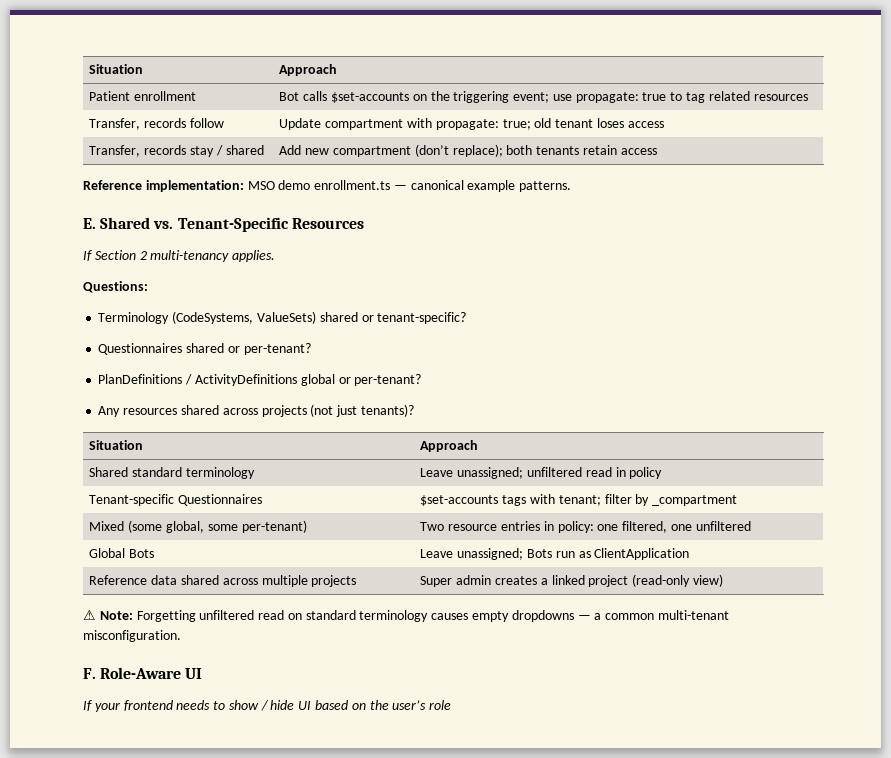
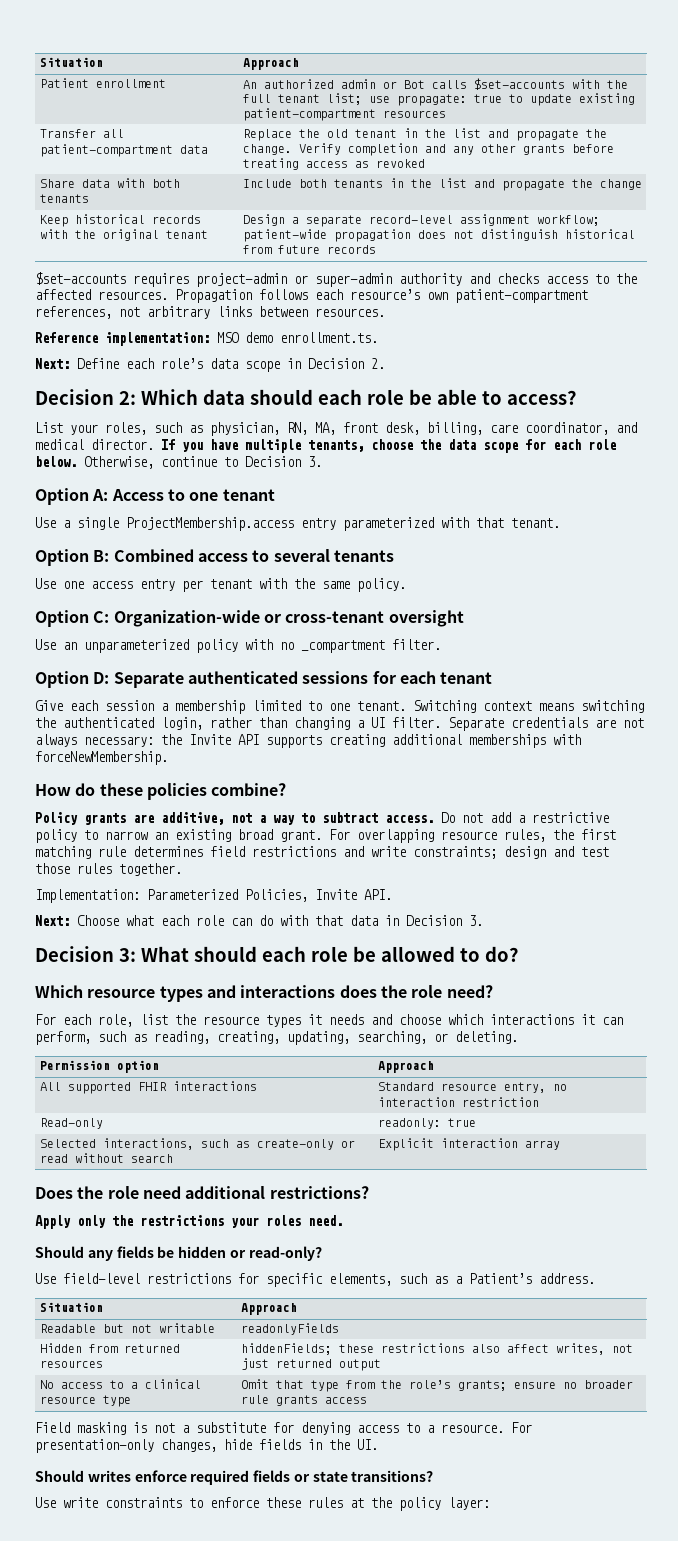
- Patient enrollment | Bot calls $set-accounts on the triggering event; use propagate: true to tag related resources
- Transfer, records follow | Update compartment with propagate: true; old tenant loses access
- Transfer, records stay / shared | Add new compartment (don’t replace); both tenants retain access
- Reference implementation: MSO demo enrollment.ts — canonical example patterns.
- E. Shared vs. Tenant-Specific Resources
- If Section 2 multi-tenancy applies.
- Questions:
- Terminology (CodeSystems, ValueSets) shared or tenant-specific?
- Questionnaires shared or per-tenant?
- PlanDefinitions / ActivityDefinitions global or per-tenant?
- Any resources shared across projects (not just tenants)?
+ Patient enrollment | An authorized admin or Bot calls $set-accounts with the full tenant list; use propagate: true to update existing patient-compartment resources
+ Transfer all patient-compartment data | Replace the old tenant in the list and propagate the change. Verify completion and any other grants before treating access as revoked
+ Share data with both tenants | Include both tenants in the list and propagate the change
+ Keep historical records with the original tenant | Design a separate record-level assignment workflow; patient-wide propagation does not distinguish historical from future records
+ $set-accounts requires project-admin or super-admin authority and checks access to the affected resources. Propagation follows each resource’s own patient-compartment references, not arbitrary links between resources.
+ Reference implementation: MSO demo enrollment.ts.
+ Next: Define each role’s data scope in Decision 2.
+ Decision 2: Which data should each role be able to access?
+ List your roles, such as physician, RN, MA, front desk, billing, care coordinator, and medical director. If you have multiple tenants, choose the data scope for each role below. Otherwise, continue to Decision 3.
+ Option A: Access to one tenant
+ Use a single ProjectMembership.access entry parameterized with that tenant.
+ Option B: Combined access to several tenants
+ Use one access entry per tenant with the same policy.
+ Option C: Organization-wide or cross-tenant oversight
+ Use an unparameterized policy with no _compartment filter.
+ Option D: Separate authenticated sessions for each tenant
+ Give each session a membership limited to one tenant. Switching context means switching the authenticated login, rather than changing a UI filter. Separate credentials are not always necessary: the Invite API supports creating additional memberships with forceNewMembership.
+ How do these policies combine?
+ Policy grants are additive, not a way to subtract access. Do not add a restrictive policy to narrow an existing broad grant. For overlapping resource rules, the first matching rule determines field restrictions and write constraints; design and test those rules together.
+ Implementation: Parameterized Policies, Invite API.
+ Next: Choose what each role can do with that data in Decision 3.
+ Decision 3: What should each role be allowed to do?
+ Which resource types and interactions does the role need?
+ For each role, list the resource types it needs and choose which interactions it can perform, such as reading, creating, updating, searching, or deleting.
+ Permission option | Approach
+ All supported FHIR interactions | Standard resource entry, no interaction restriction
+ Read-only | readonly: true
+ Selected interactions, such as create-only or read without search | Explicit interaction array
+ Does the role need additional restrictions?
+ Apply only the restrictions your roles need.
+ Should any fields be hidden or read-only?
+ Use field-level restrictions for specific elements, such as a Patient’s address.
  Situation | Approach
- Shared standard terminology | Leave unassigned; unfiltered read in policy
- Tenant-specific Questionnaires | $set-accounts tags with tenant; filter by _compartment
- Mixed (some global, some per-tenant) | Two resource entries in policy: one filtered, one unfiltered
- Global Bots | Leave unassigned; Bots run as ClientApplication
- Reference data shared across multiple projects | Super admin creates a linked project (read-only view)
- ⚠ Note: Forgetting unfiltered read on standard terminology causes empty dropdowns — a common multi-tenant misconfiguration.
- F. Role-Aware UI
- If your frontend needs to show / hide UI based on the user’s role
+ Readable but not writable | readonlyFields
+ Hidden from returned resources | hiddenFields; these restrictions also affect writes, not just returned output
+ No access to a clinical resource type | Omit that type from the role’s grants; ensure no broader rule grants access
+ Field masking is not a substitute for denying access to a resource. For presentation-only changes, hide fields in the UI.
+ Should writes enforce required fields or state transitions?
+ Use write constraints to enforce these rules at the policy layer:

